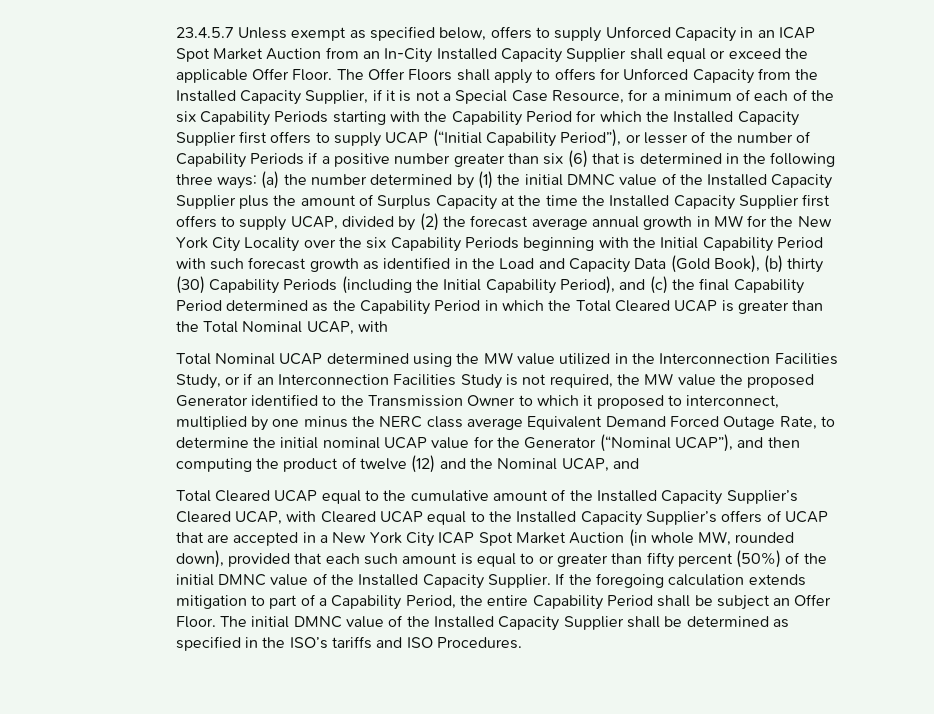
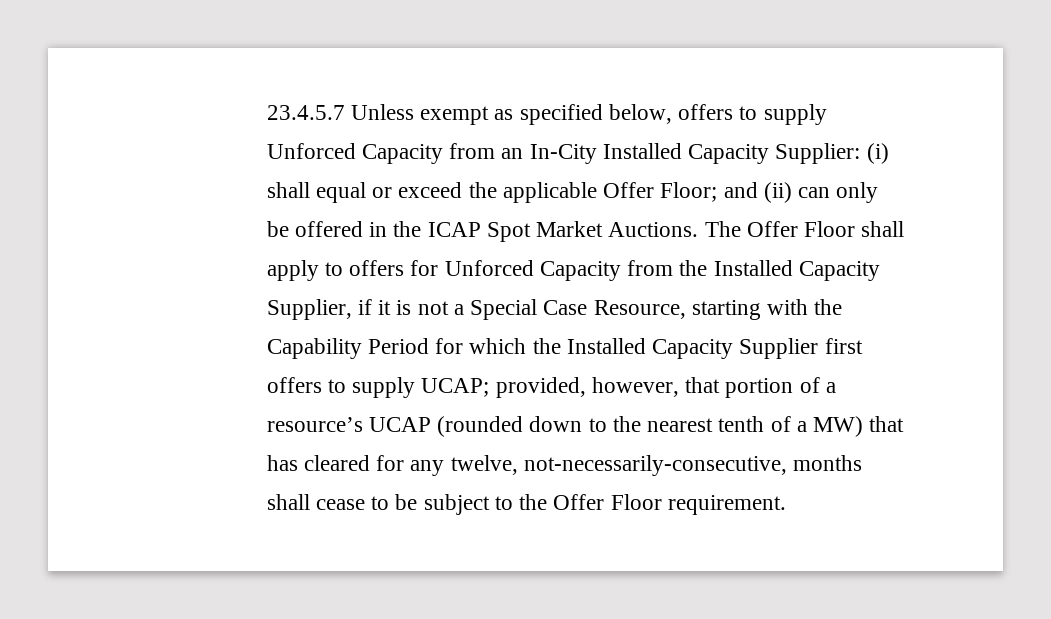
- 23.4.5.7 Unless exempt as specified below, offers to supply Unforced Capacity in an ICAP Spot Market Auction from an In-City Installed Capacity Supplier shall equal or exceed the applicable Offer Floor.
+ 23.4.5.7 Unless exempt as specified below, offers to supply Unforced Capacity from an In-City Installed Capacity Supplier: (i) shall equal or exceed the applicable Offer Floor; and (ii) can only be offered in the ICAP Spot Market Auctions.
- The Offer Floors shall apply to offers for Unforced Capacity from the Installed Capacity Supplier, if it is not a Special Case Resource, for a minimum of each of the six Capability Periods starting with the Capability Period for which the Installed Capacity Supplier first offers to supply UCAP (“Initial Capability Period”), or lesser of the number of Capability Periods if a positive number greater than six (6) that is determined in the following three ways: (a) the number determined by (1) the initial DMNC value of the Installed Capacity Supplier plus the amount of Surplus Capacity at the time the Installed Capacity Supplier first offers to supply UCAP, divided by (2) the forecast average annual growth in MW for the New York City Locality over the six Capability Periods beginning with the Initial Capability Period with such forecast growth as identified in the Load and Capacity Data (Gold Book), (b) thirty (30) Capability Periods (including the Initial Capability Period), and (c) the final Capability Period determined as the Capability Period in which the Total Cleared UCAP is greater than the Total Nominal UCAP, with
- Total Nominal UCAP determined using the MW value utilized in the Interconnection Facilities Study, or if an Interconnection Facilities Study is not required, the MW value the proposed Generator identified to the Transmission Owner to which it proposed to interconnect, multiplied by one minus the NERC class average Equivalent Demand Forced Outage Rate, to determine the initial nominal UCAP value for the Generator (“Nominal UCAP”), and then computing the product of twelve (12) and the Nominal UCAP, and
- Total Cleared UCAP equal to the cumulative amount of the Installed Capacity Supplier’s Cleared UCAP, with Cleared UCAP equal to the Installed Capacity Supplier’s offers of UCAP that are accepted in a New York City ICAP Spot Market Auction (in whole MW, rounded down), provided that each such amount is equal to or greater than fifty percent (50%) of the initial DMNC value of the Installed Capacity Supplier. If the foregoing calculation extends mitigation to part of a Capability Period, the entire Capability Period shall be subject an Offer Floor. The initial DMNC value of the Installed Capacity Supplier shall be determined as specified in the ISO’s tariffs and ISO Procedures.
+ The Offer Floor shall apply to offers for Unforced Capacity from the Installed Capacity Supplier, if it is not a Special Case Resource, starting with the Capability Period for which the Installed Capacity Supplier first offers to supply UCAP; provided, however, that portion of a resource’s UCAP (rounded down to the nearest tenth of a MW) that has cleared for any twelve, not-necessarily-consecutive, months shall cease to be subject to the Offer Floor requirement.

